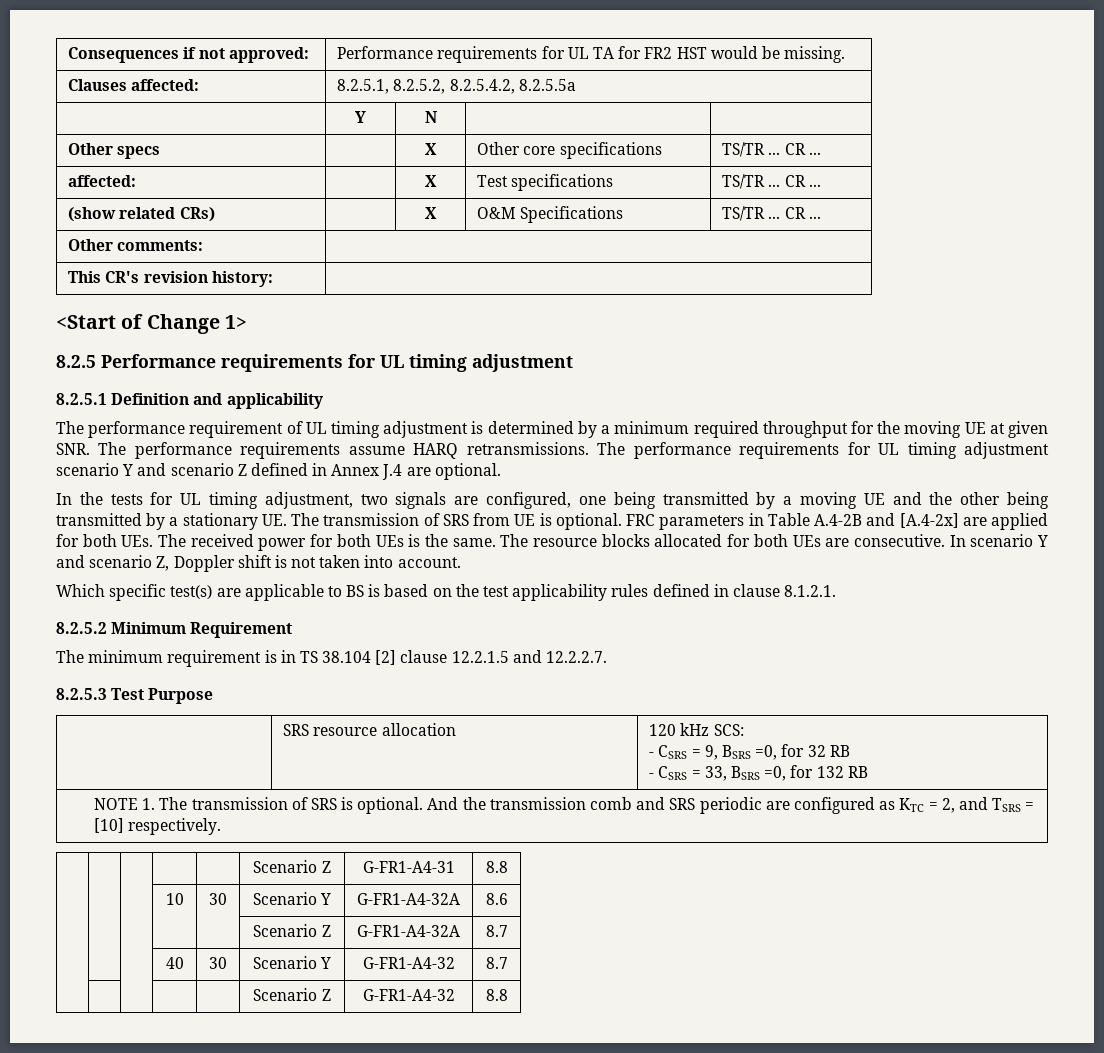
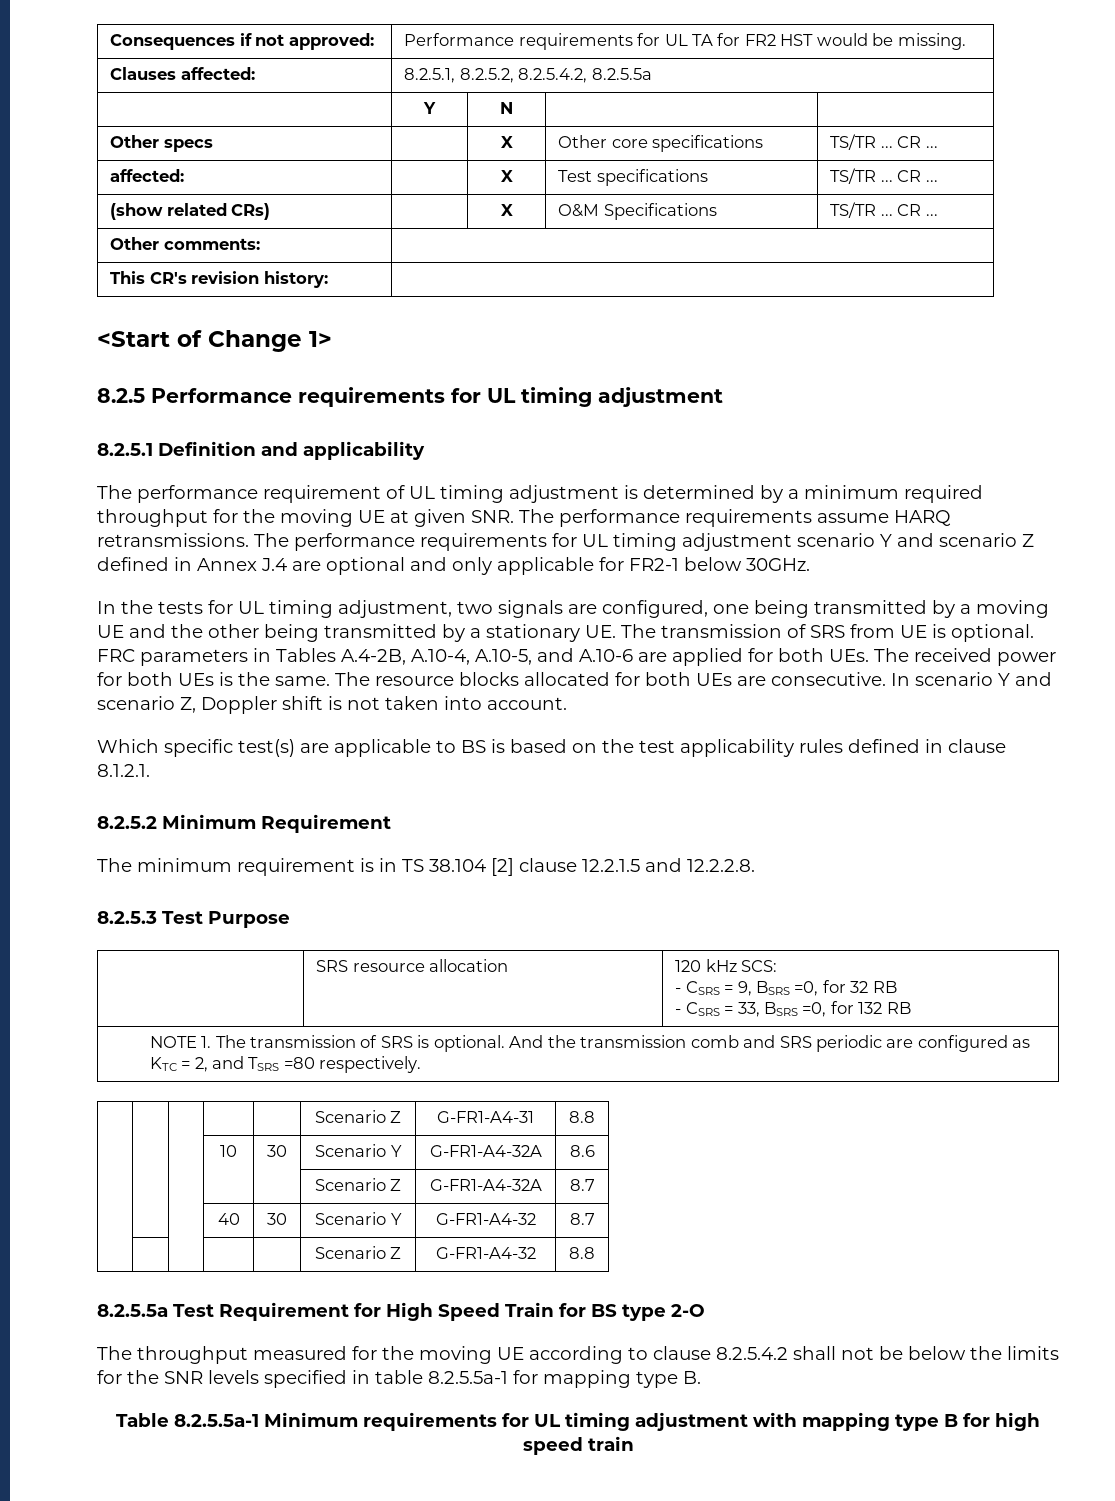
- The performance requirements for UL timing adjustment scenario Y and scenario Z defined in Annex J.4 are optional.
+ The performance requirements for UL timing adjustment scenario Y and scenario Z defined in Annex J.4 are optional and only applicable for FR2-1 below 30GHz.
- FRC parameters in Table A.4-2B and [A.4-2x] are applied for both UEs. The received power for both UEs is the same.
+ FRC parameters in Tables A.4-2B, A.10-4, A.10-5, and A.10-6 are applied for both UEs. The received power for both UEs is the same.
- The minimum requirement is in TS 38.104 [2] clause 12.2.1.5 and 12.2.2.7.
+ The minimum requirement is in TS 38.104 [2] clause 12.2.1.5 and 12.2.2.8.
- NOTE 1. The transmission of SRS is optional. And the transmission comb and SRS periodic are configured as KTC = 2, and TSRS = [10] respectively.
+ NOTE 1. The transmission of SRS is optional. And the transmission comb and SRS periodic are configured as KTC = 2, and TSRS =80 respectively.
+ 8.2.5.5a Test Requirement for High Speed Train for BS type 2-O
+ The throughput measured for the moving UE according to clause 8.2.5.4.2 shall not be below the limits for the SNR levels specified in table 8.2.5.5a-1 for mapping type B.
+ Table 8.2.5.5a-1 Minimum requirements for UL timing adjustment with mapping type B for high speed train

